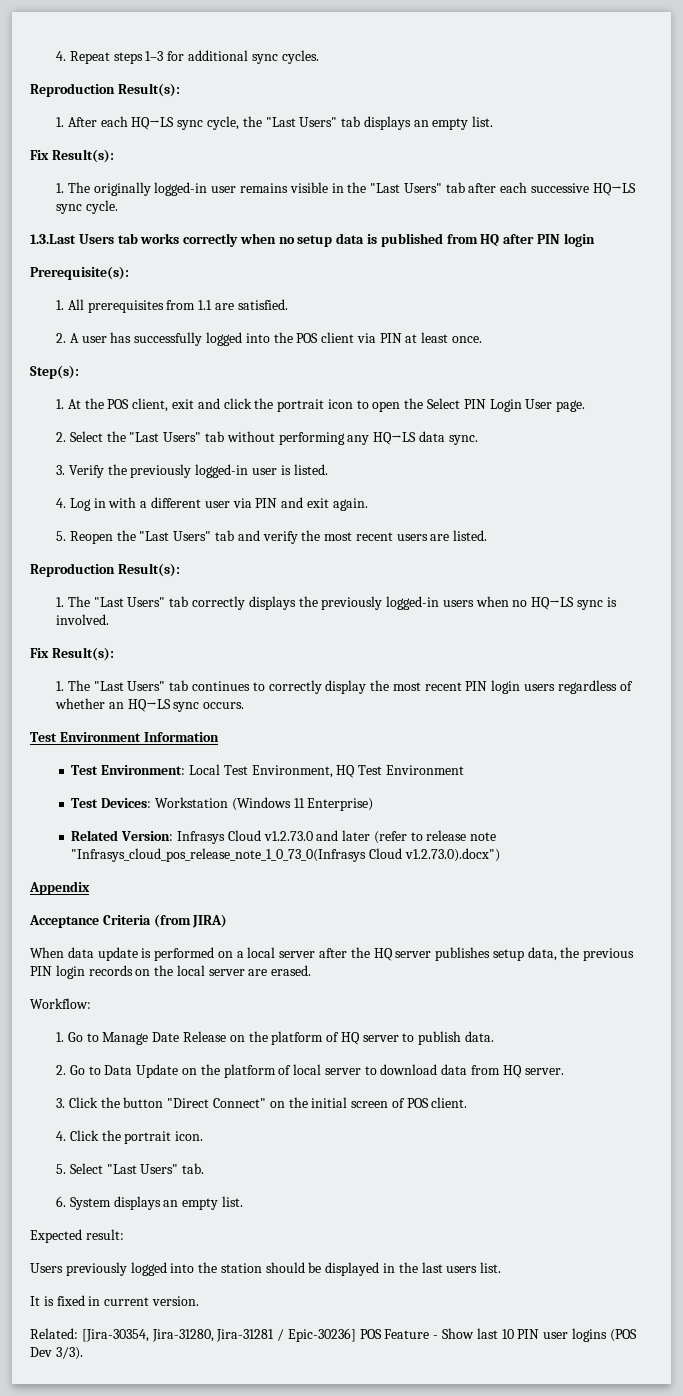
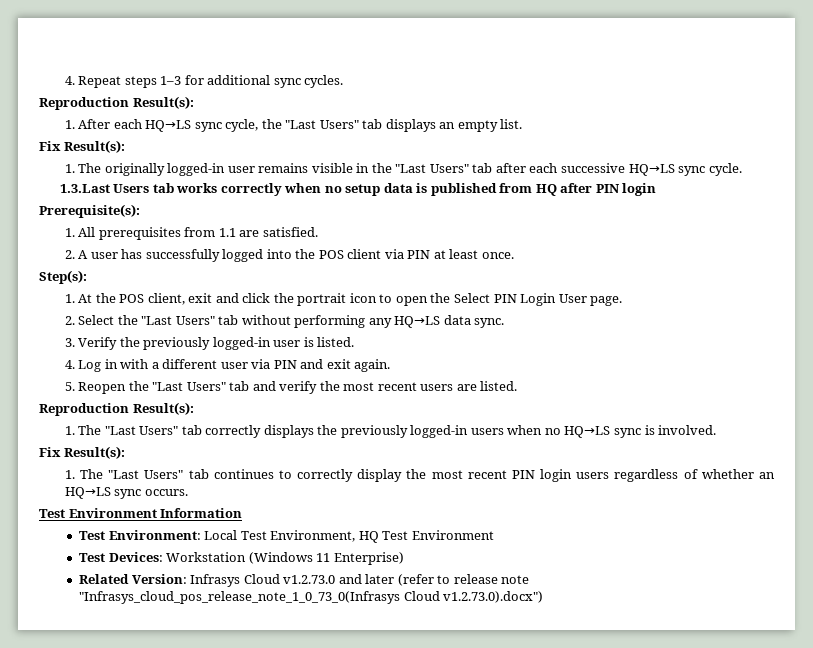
- Appendix
- Acceptance Criteria (from JIRA)
- When data update is performed on a local server after the HQ server publishes setup data, the previous PIN login records on the local server are erased.
- Workflow:
- 1. Go to Manage Date Release on the platform of HQ server to publish data.
- 2. Go to Data Update on the platform of local server to download data from HQ server.
- 3. Click the button "Direct Connect" on the initial screen of POS client.
- 4. Click the portrait icon.
- 5. Select "Last Users" tab.
- 6. System displays an empty list.
- Expected result:
- Users previously logged into the station should be displayed in the last users list.
- It is fixed in current version.
- Related: [Jira-30354, Jira-31280, Jira-31281 / Epic-30236] POS Feature - Show last 10 PIN user logins (POS Dev 3/3).

